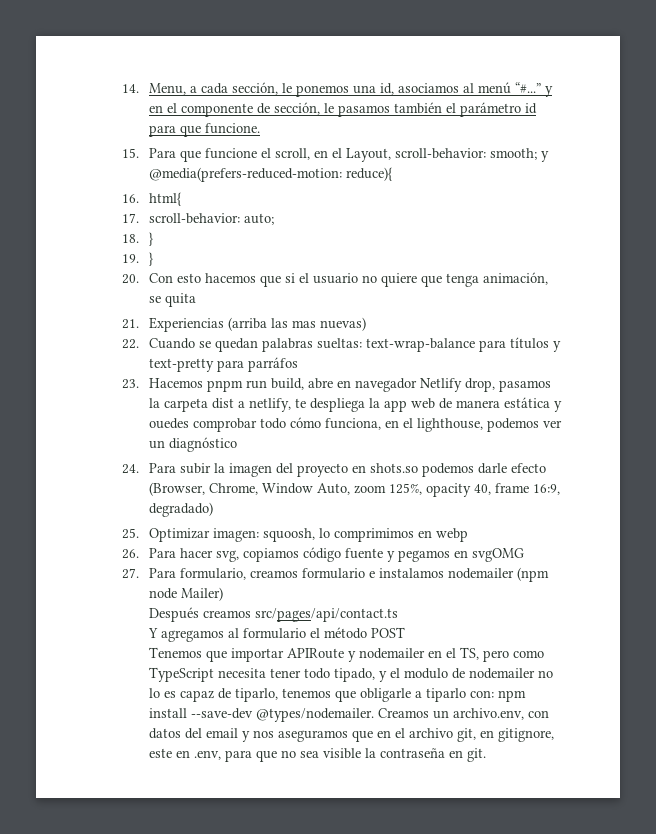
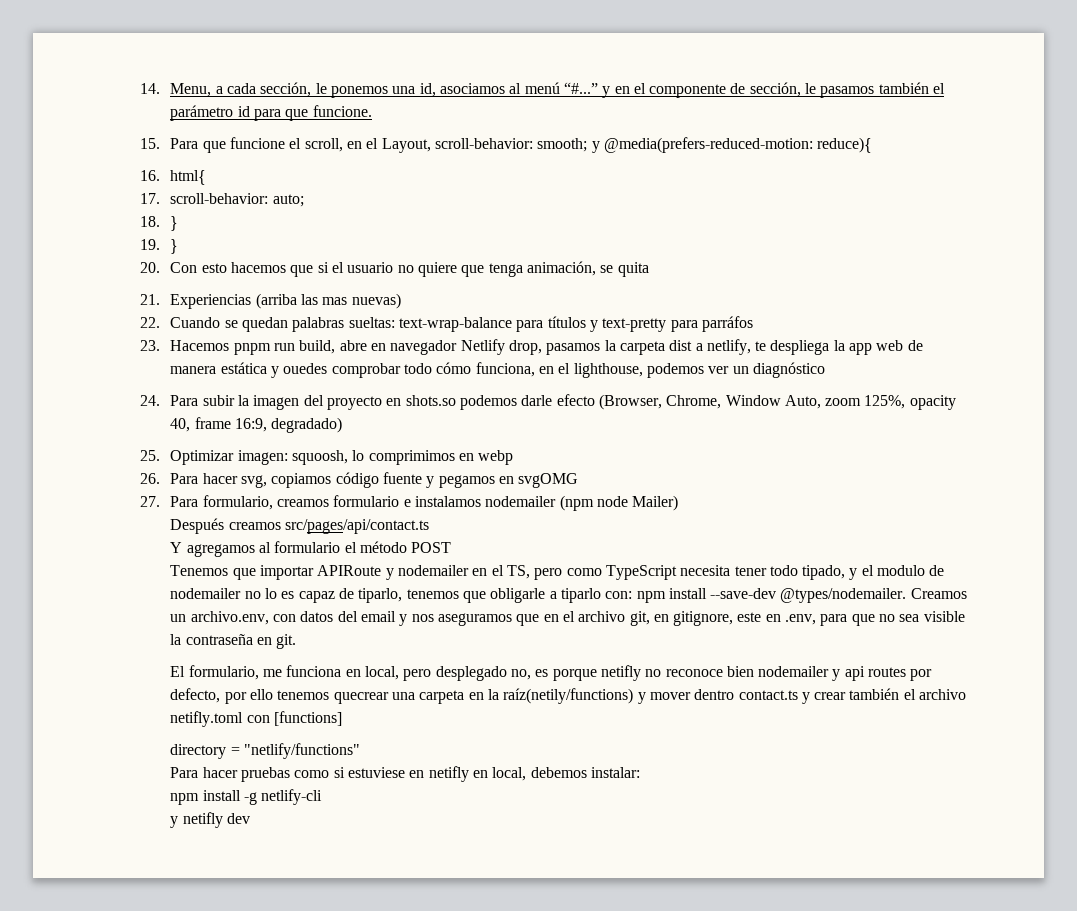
+ El formulario, me funciona en local, pero desplegado no, es porque netifly no reconoce bien nodemailer y api routes por defecto, por ello tenemos quecrear una carpeta en la raíz(netily/functions) y mover dentro contact.ts y crear también el archivo netifly.toml con [functions]
+ directory = "netlify/functions"
+ Para hacer pruebas como si estuviese en netifly en local, debemos instalar:
+ npm install -g netlify-cli
+ y netifly dev

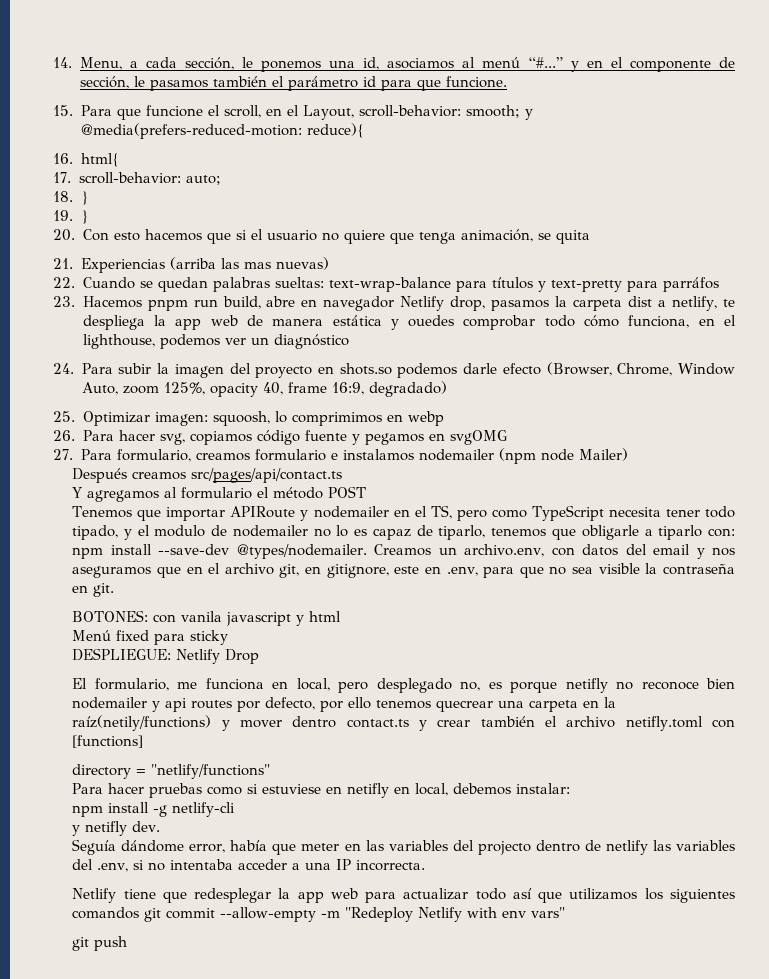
+ BOTONES: con vanila javascript y html
+ Menú fixed para sticky
+ DESPLIEGUE: Netlify Drop
- y netifly dev
+ y netifly dev.
+ Seguía dándome error, había que meter en las variables del projecto dentro de netlify las variables del .env, si no intentaba acceder a una IP incorrecta.
+ Netlify tiene que redesplegar la app web para actualizar todo así que utilizamos los siguientes comandos git commit --allow-empty -m "Redeploy Netlify with env vars"
+ git push

